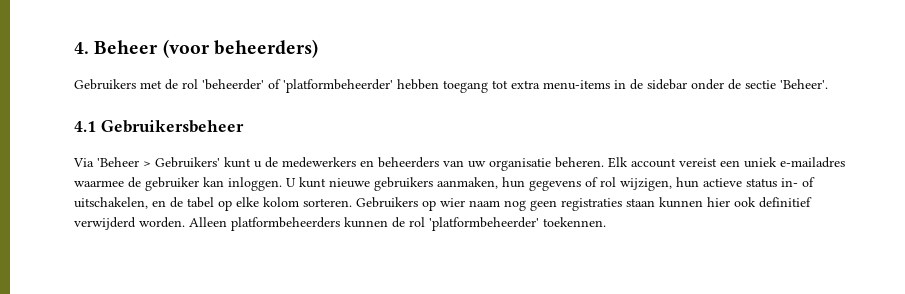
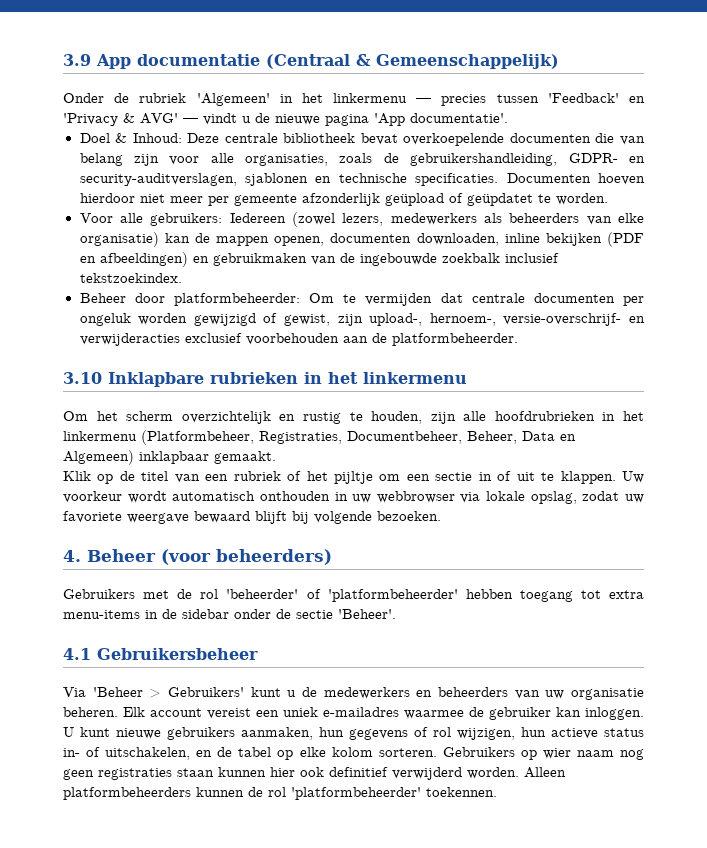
+ 3.9 App documentatie (Centraal & Gemeenschappelijk)
+ Onder de rubriek 'Algemeen' in het linkermenu — precies tussen 'Feedback' en 'Privacy & AVG' — vindt u de nieuwe pagina 'App documentatie'.
+ Doel & Inhoud: Deze centrale bibliotheek bevat overkoepelende documenten die van belang zijn voor alle organisaties, zoals de gebruikershandleiding, GDPR- en security-auditverslagen, sjablonen en technische specificaties. Documenten hoeven hierdoor niet meer per gemeente afzonderlijk geüpload of geüpdatet te worden.
+ Voor alle gebruikers: Iedereen (zowel lezers, medewerkers als beheerders van elke organisatie) kan de mappen openen, documenten downloaden, inline bekijken (PDF en afbeeldingen) en gebruikmaken van de ingebouwde zoekbalk inclusief tekstzoekindex.
+ Beheer door platformbeheerder: Om te vermijden dat centrale documenten per ongeluk worden gewijzigd of gewist, zijn upload-, hernoem-, versie-overschrijf- en verwijderacties exclusief voorbehouden aan de platformbeheerder.
+ 3.10 Inklapbare rubrieken in het linkermenu
+ Om het scherm overzichtelijk en rustig te houden, zijn alle hoofdrubrieken in het linkermenu (Platformbeheer, Registraties, Documentbeheer, Beheer, Data en Algemeen) inklapbaar gemaakt.
+ Klik op de titel van een rubriek of het pijltje om een sectie in of uit te klappen. Uw voorkeur wordt automatisch onthouden in uw webbrowser via lokale opslag, zodat uw favoriete weergave bewaard blijft bij volgende bezoeken.

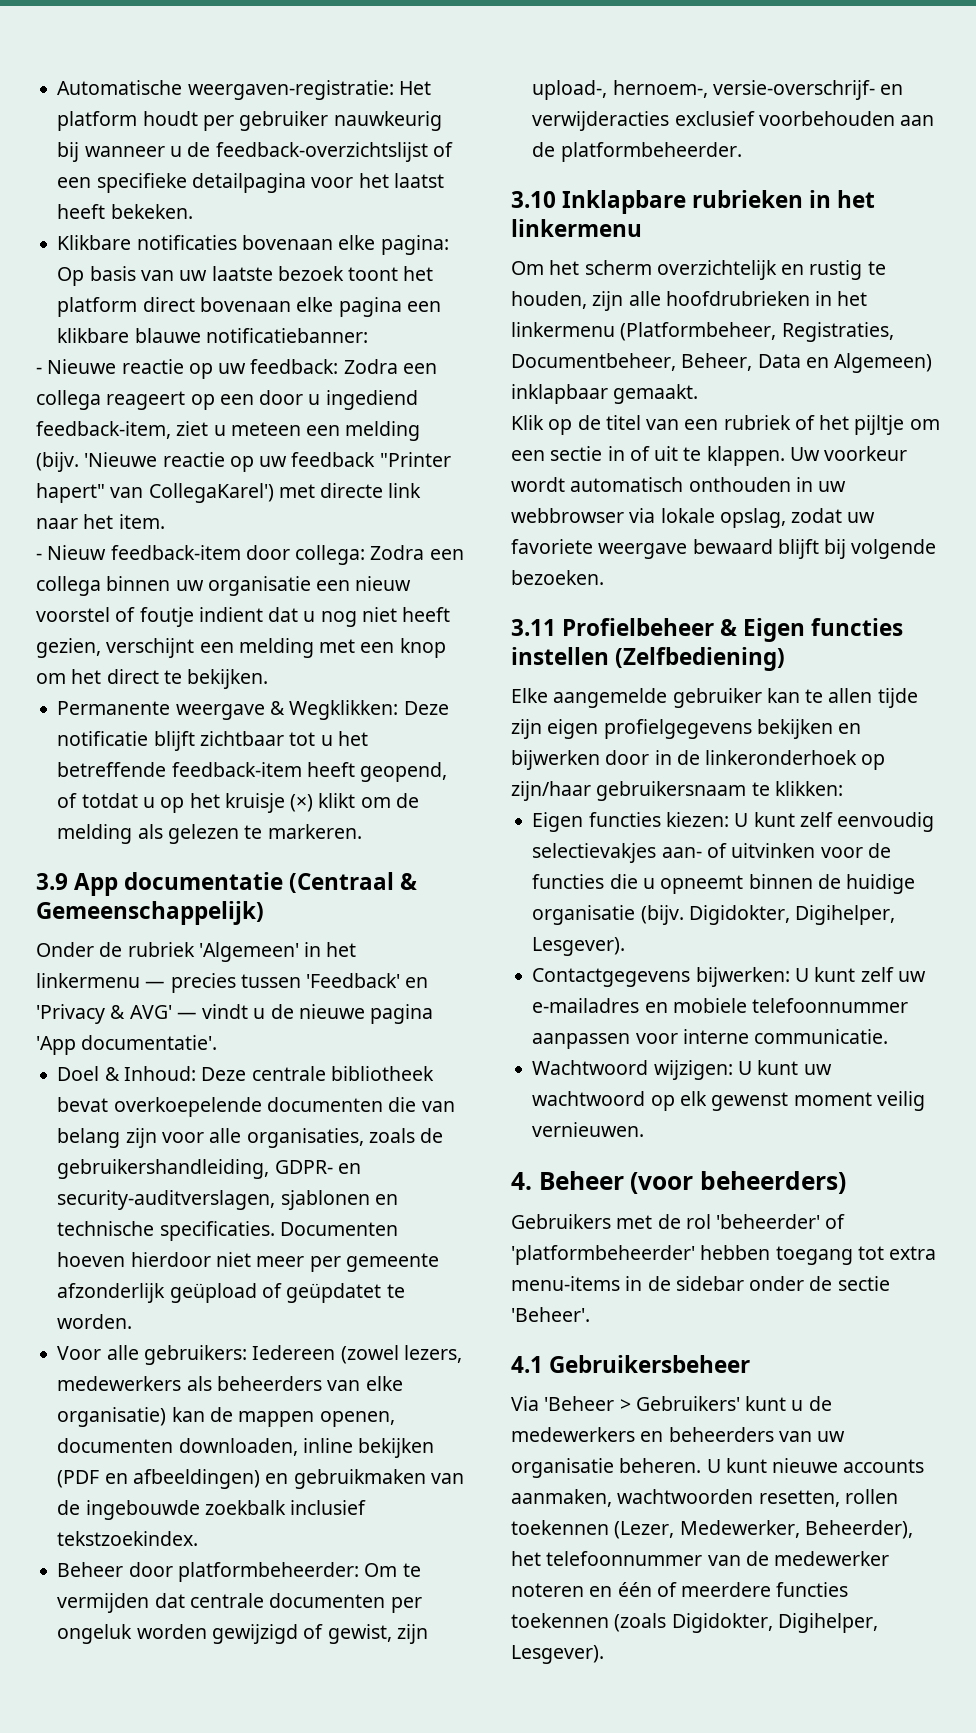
+ Automatische weergaven-registratie: Het platform houdt per gebruiker nauwkeurig bij wanneer u de feedback-overzichtslijst of een specifieke detailpagina voor het laatst heeft bekeken.
+ Klikbare notificaties bovenaan elke pagina: Op basis van uw laatste bezoek toont het platform direct bovenaan elke pagina een klikbare blauwe notificatiebanner:
+ - Nieuwe reactie op uw feedback: Zodra een collega reageert op een door u ingediend feedback-item, ziet u meteen een melding (bijv. 'Nieuwe reactie op uw feedback "Printer hapert" van CollegaKarel') met directe link naar het item.
+ - Nieuw feedback-item door collega: Zodra een collega binnen uw organisatie een nieuw voorstel of foutje indient dat u nog niet heeft gezien, verschijnt een melding met een knop om het direct te bekijken.
+ Permanente weergave & Wegklikken: Deze notificatie blijft zichtbaar tot u het betreffende feedback-item heeft geopend, of totdat u op het kruisje (×) klikt om de melding als gelezen te markeren.
+ 3.11 Profielbeheer & Eigen functies instellen (Zelfbediening)
+ Elke aangemelde gebruiker kan te allen tijde zijn eigen profielgegevens bekijken en bijwerken door in de linkeronderhoek op zijn/haar gebruikersnaam te klikken:
+ Eigen functies kiezen: U kunt zelf eenvoudig selectievakjes aan- of uitvinken voor de functies die u opneemt binnen de huidige organisatie (bijv. Digidokter, Digihelper, Lesgever).
+ Contactgegevens bijwerken: U kunt zelf uw e-mailadres en mobiele telefoonnummer aanpassen voor interne communicatie.
+ Wachtwoord wijzigen: U kunt uw wachtwoord op elk gewenst moment veilig vernieuwen.
- Elk account vereist een uniek e-mailadres waarmee de gebruiker kan inloggen. U kunt nieuwe gebruikers aanmaken, hun gegevens of rol wijzigen, hun actieve status in- of uitschakelen, en de tabel op elke kolom sorteren. Gebruikers op wier naam nog geen registraties staan kunnen hier ook definitief verwijderd worden. Alleen platformbeheerders kunnen de rol 'platformbeheerder' toekennen.
+ U kunt nieuwe accounts aanmaken, wachtwoorden resetten, rollen toekennen (Lezer, Medewerker, Beheerder), het telefoonnummer van de medewerker noteren en één of meerdere functies toekennen (zoals Digidokter, Digihelper, Lesgever).

